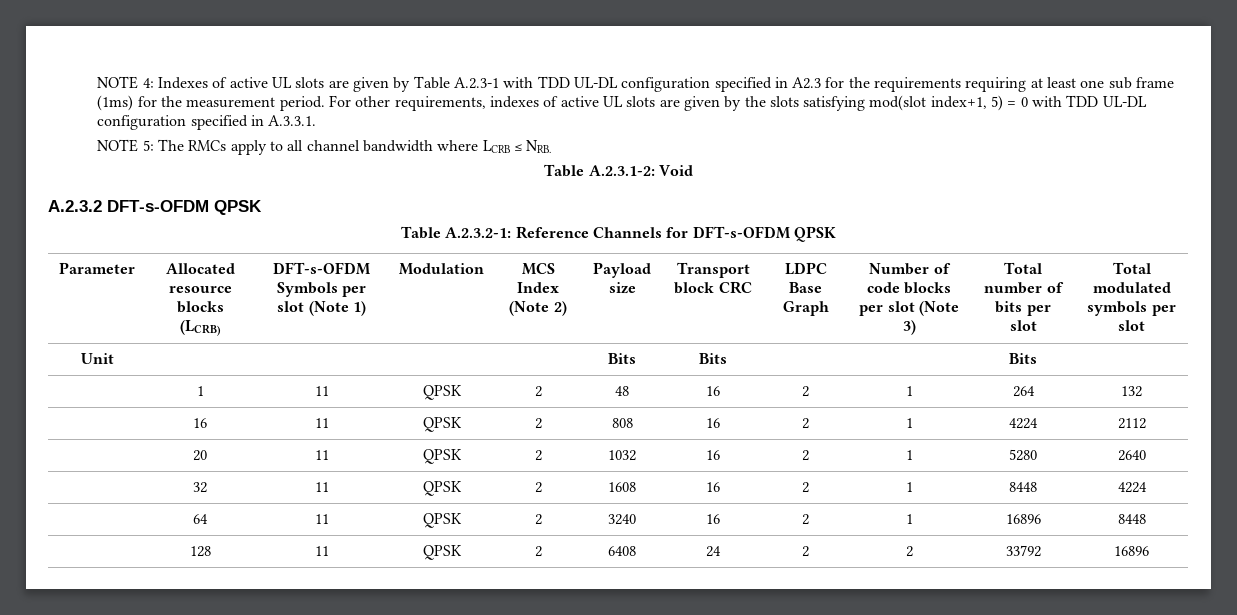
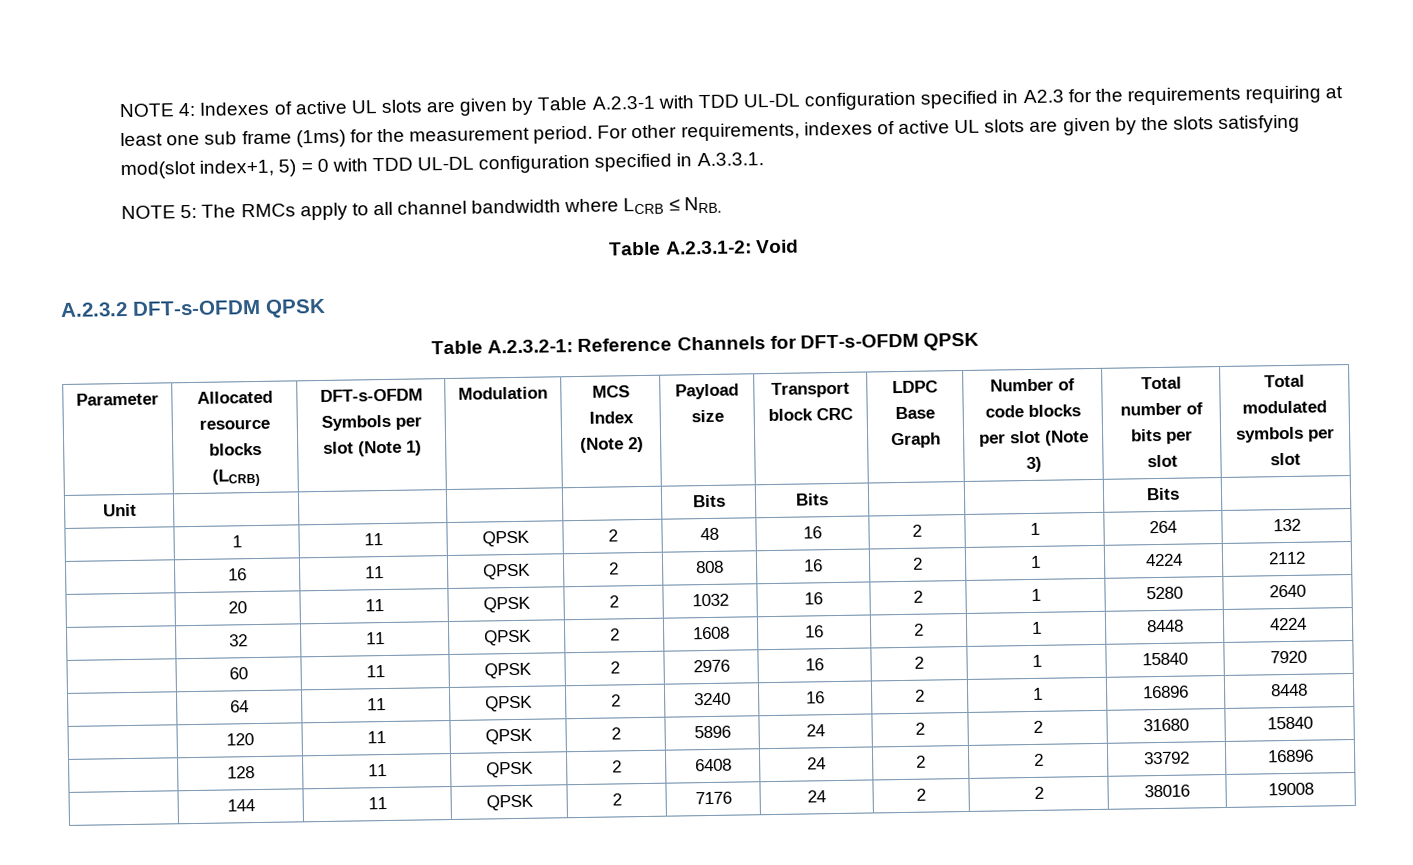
+ | 60 | 11 | QPSK | 2 | 2976 | 16 | 2 | 1 | 15840 | 7920
+ | 120 | 11 | QPSK | 2 | 5896 | 24 | 2 | 2 | 31680 | 15840
+ | 144 | 11 | QPSK | 2 | 7176 | 24 | 2 | 2 | 38016 | 19008

